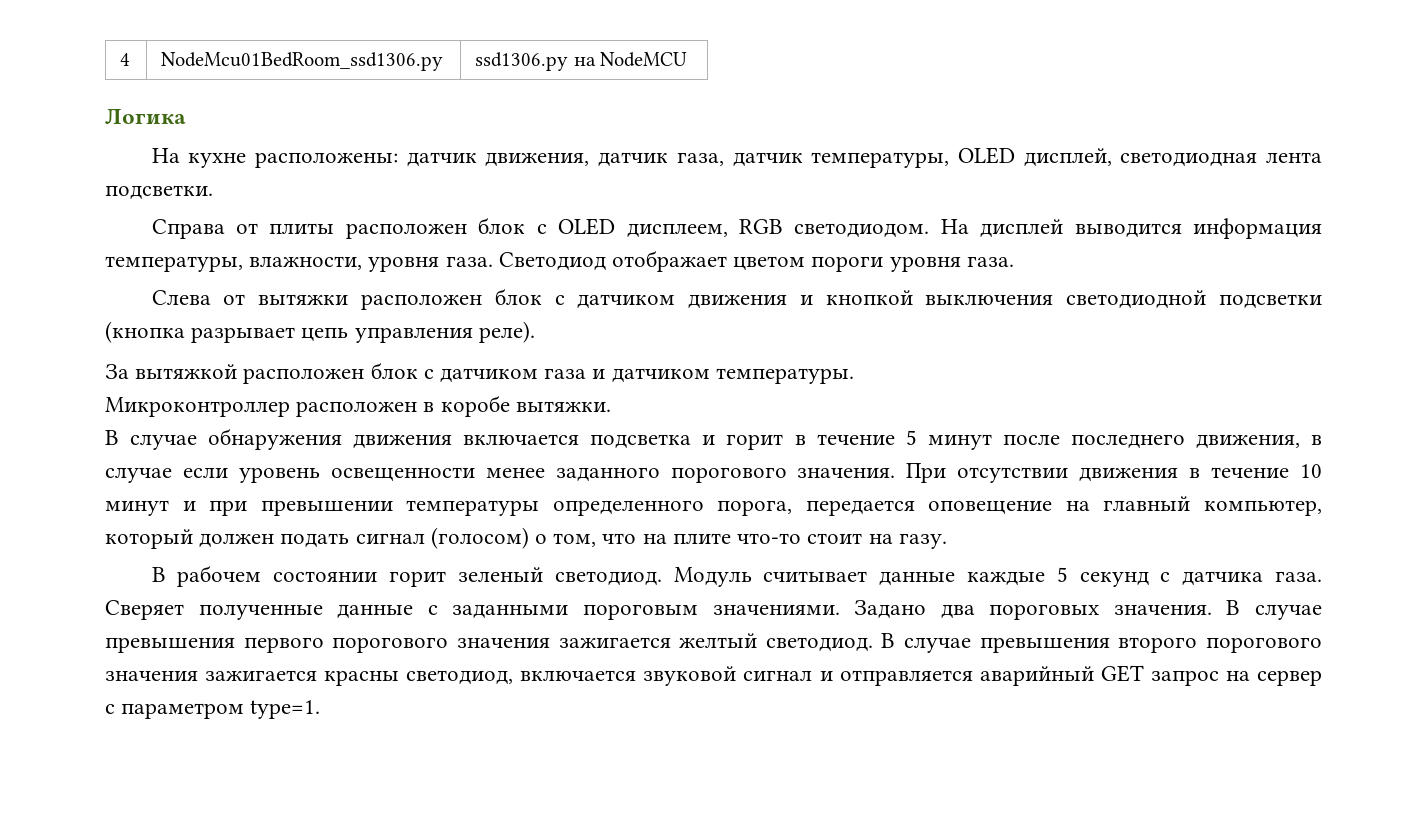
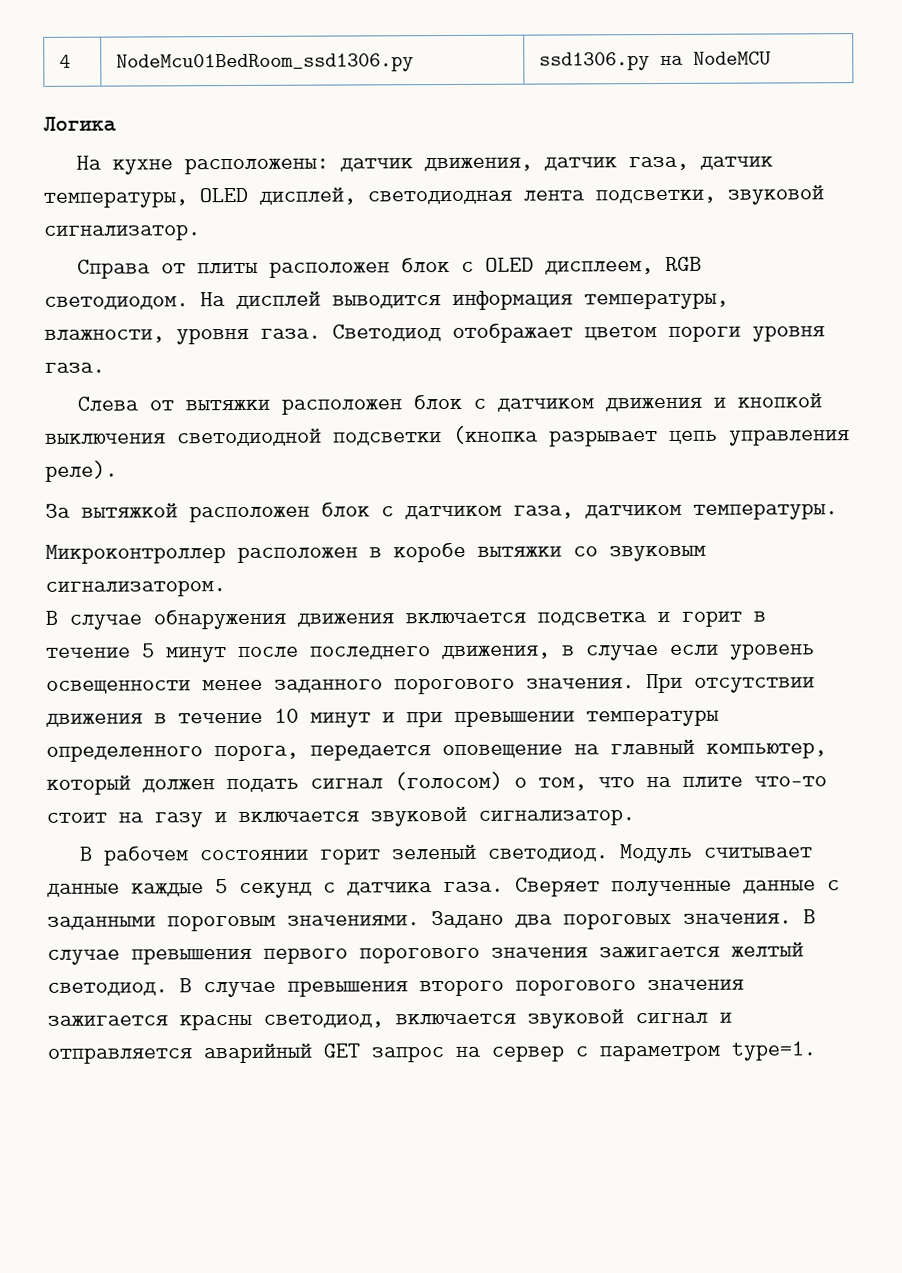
- На кухне расположены: датчик движения, датчик газа, датчик температуры, OLED дисплей, светодиодная лента подсветки.
+ На кухне расположены: датчик движения, датчик газа, датчик температуры, OLED дисплей, светодиодная лента подсветки, звуковой сигнализатор.
- За вытяжкой расположен блок с датчиком газа и датчиком температуры.
+ За вытяжкой расположен блок с датчиком газа, датчиком температуры.
- Микроконтроллер расположен в коробе вытяжки.
+ Микроконтроллер расположен в коробе вытяжки со звуковым сигнализатором.
- При отсутствии движения в течение 10 минут и при превышении температуры определенного порога, передается оповещение на главный компьютер, который должен подать сигнал (голосом) о том, что на плите что-то стоит на газу.
+ При отсутствии движения в течение 10 минут и при превышении температуры определенного порога, передается оповещение на главный компьютер, который должен подать сигнал (голосом) о том, что на плите что-то стоит на газу и включается звуковой сигнализатор.

